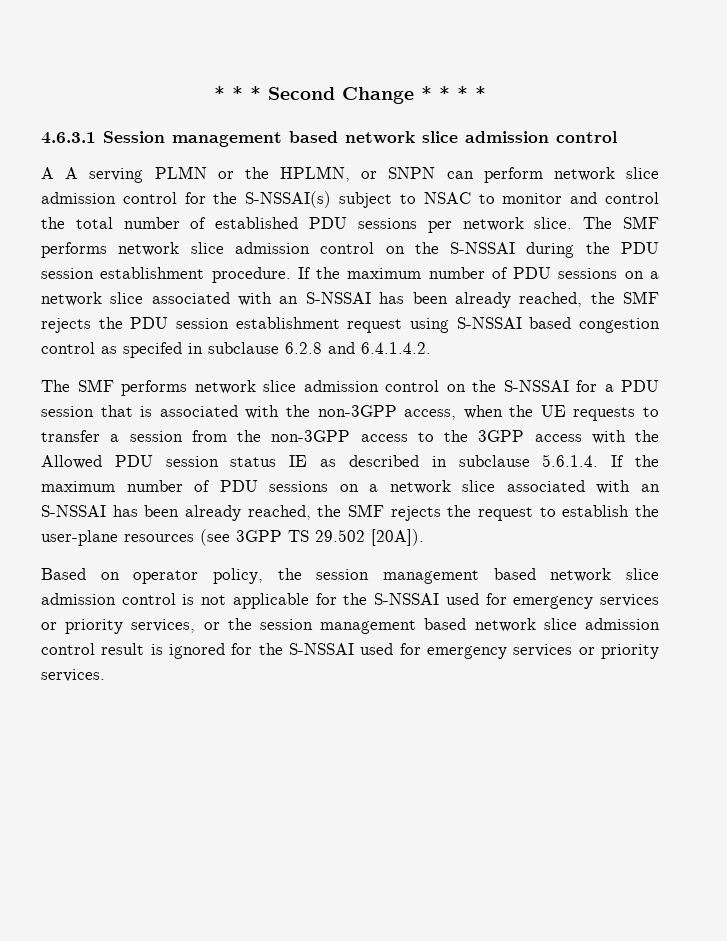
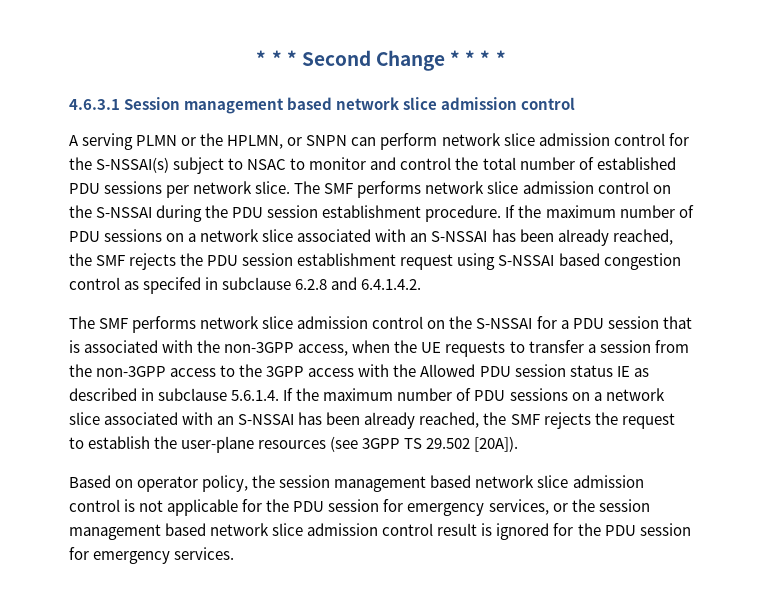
- A A serving PLMN or the HPLMN, or SNPN can perform network slice admission control for the S-NSSAI(s) subject to NSAC to monitor and control the total number of established PDU sessions per network slice.
+ A serving PLMN or the HPLMN, or SNPN can perform network slice admission control for the S-NSSAI(s) subject to NSAC to monitor and control the total number of established PDU sessions per network slice.
- Based on operator policy, the session management based network slice admission control is not applicable for the S-NSSAI used for emergency services or priority services, or the session management based network slice admission control result is ignored for the S-NSSAI used for emergency services or priority services.
+ Based on operator policy, the session management based network slice admission control is not applicable for the PDU session for emergency services, or the session management based network slice admission control result is ignored for the PDU session for emergency services.

